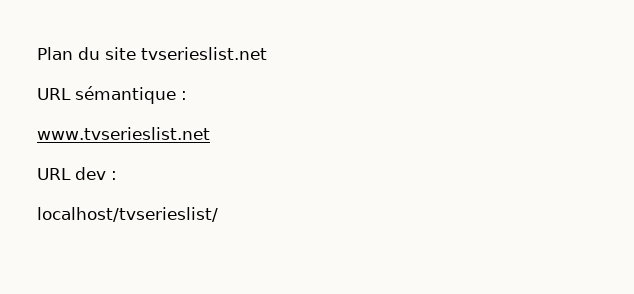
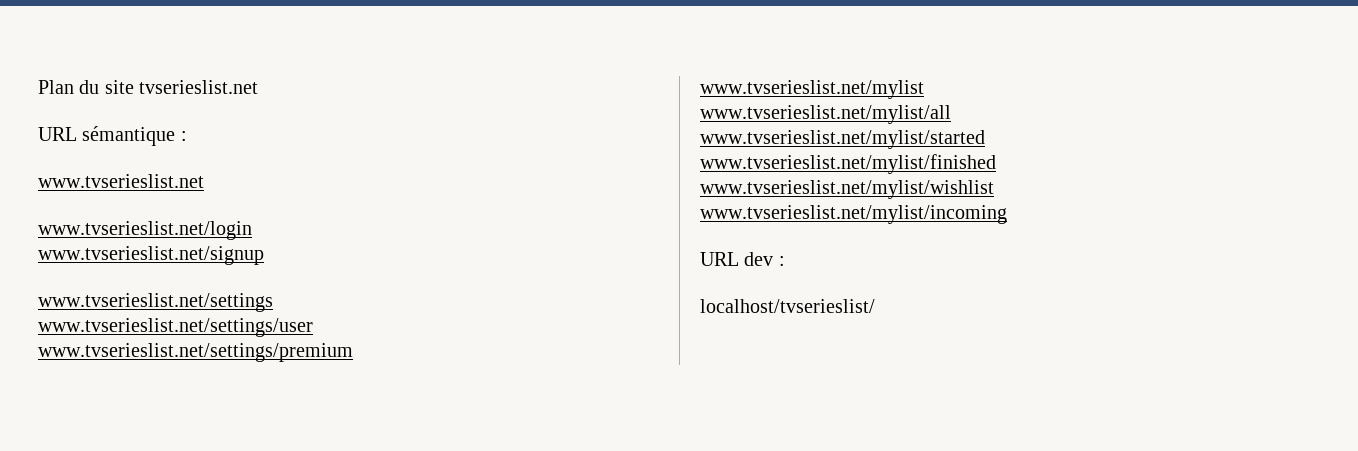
+ www.tvserieslist.net/login
+ www.tvserieslist.net/signup
+ www.tvserieslist.net/settings
+ www.tvserieslist.net/settings/user
+ www.tvserieslist.net/settings/premium
+ www.tvserieslist.net/mylist
+ www.tvserieslist.net/mylist/all
+ www.tvserieslist.net/mylist/started
+ www.tvserieslist.net/mylist/finished
+ www.tvserieslist.net/mylist/wishlist
+ www.tvserieslist.net/mylist/incoming

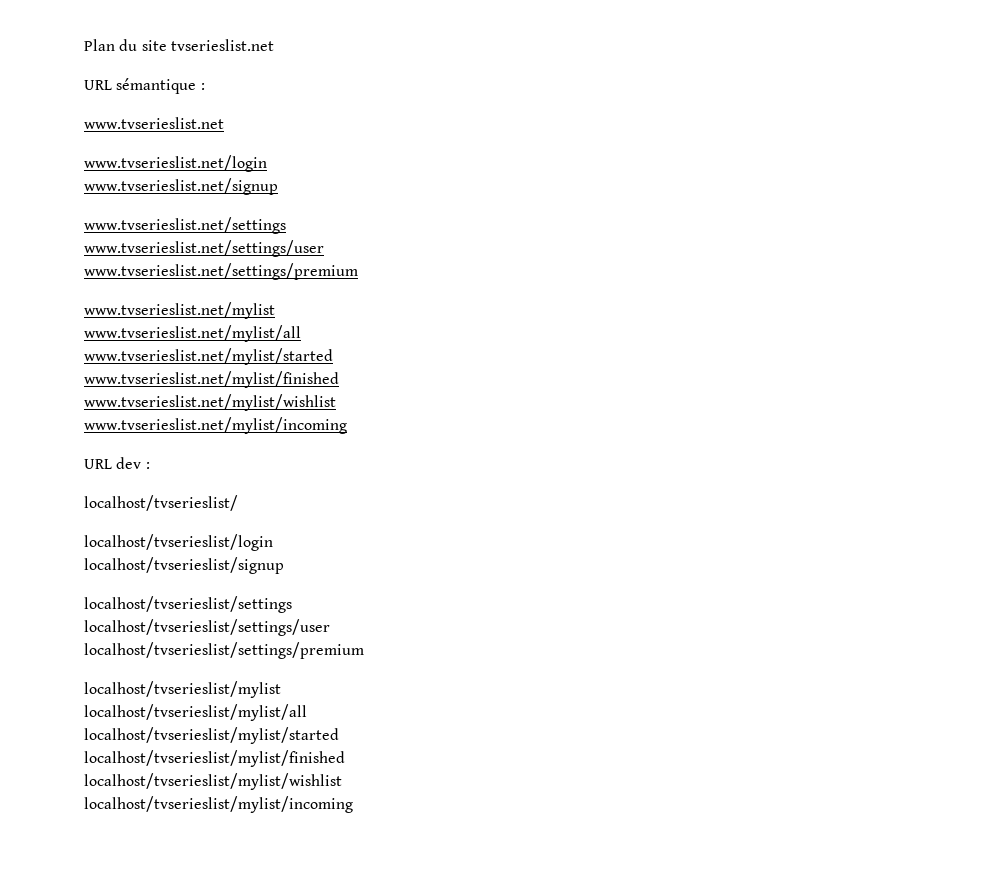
+ localhost/tvserieslist/login
+ localhost/tvserieslist/signup
+ localhost/tvserieslist/settings
+ localhost/tvserieslist/settings/user
+ localhost/tvserieslist/settings/premium
+ localhost/tvserieslist/mylist
+ localhost/tvserieslist/mylist/all
+ localhost/tvserieslist/mylist/started
+ localhost/tvserieslist/mylist/finished
+ localhost/tvserieslist/mylist/wishlist
+ localhost/tvserieslist/mylist/incoming

